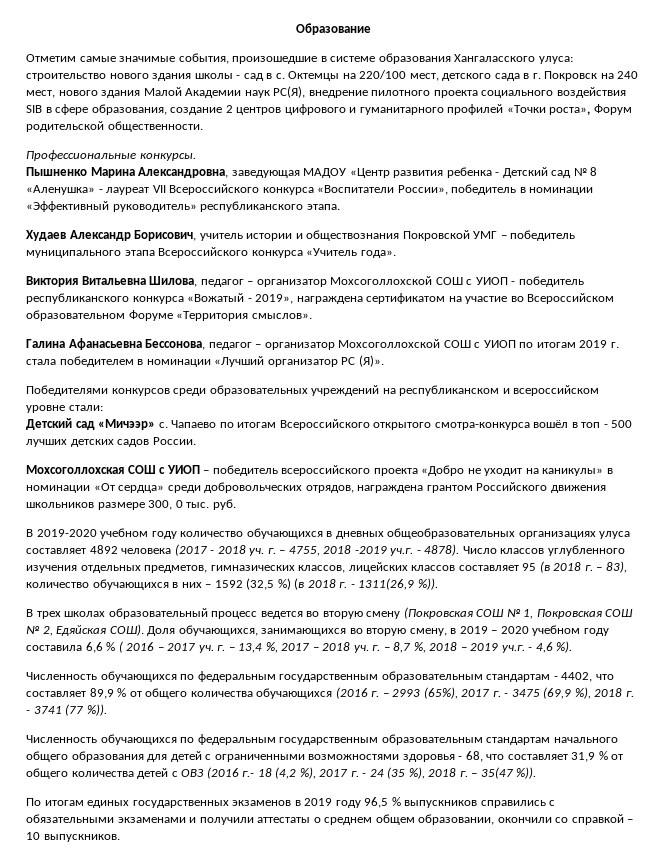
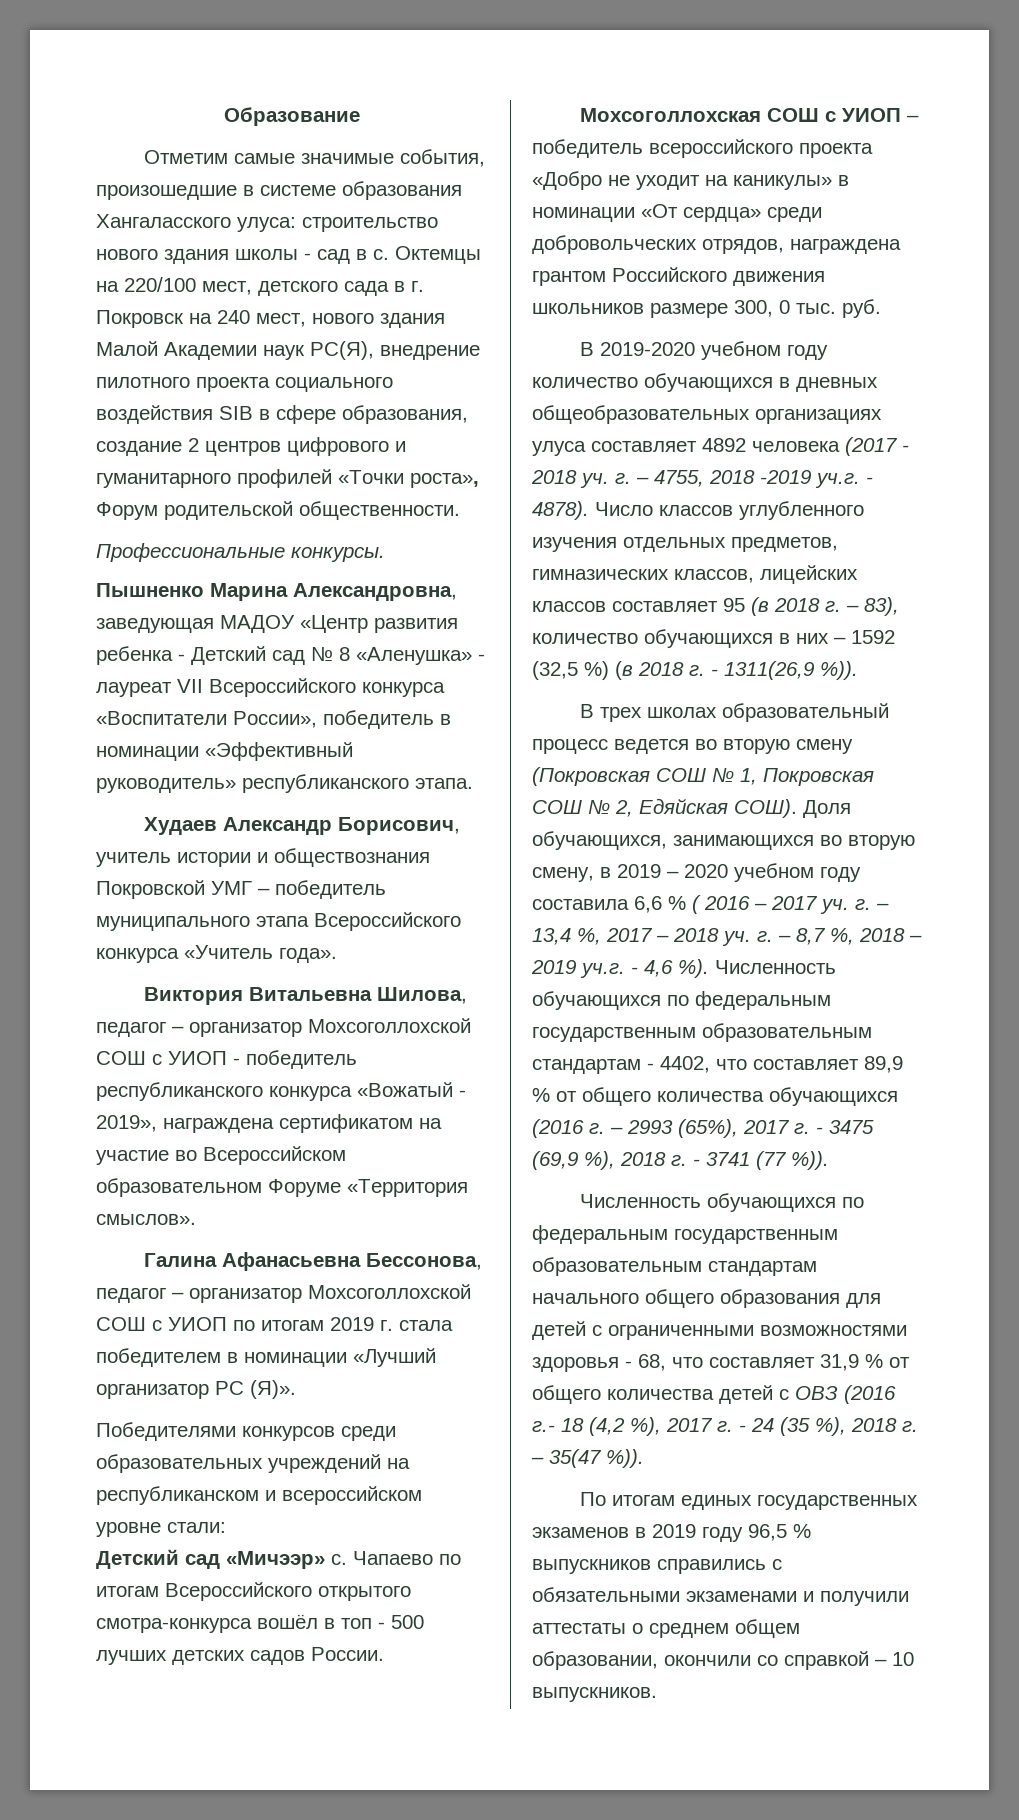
- Доля обучающихся, занимающихся во вторую смену, в 2019 – 2020 учебном году составила 6,6 % ( 2016 – 2017 уч. г. – 13,4 %, 2017 – 2018 уч. г. – 8,7 %, 2018 – 2019 уч.г. - 4,6 %).
- Численность обучающихся по федеральным государственным образовательным стандартам - 4402, что составляет 89,9 % от общего количества обучающихся (2016 г. – 2993 (65%), 2017 г. - 3475 (69,9 %), 2018 г. - 3741 (77 %)).
+ Доля обучающихся, занимающихся во вторую смену, в 2019 – 2020 учебном году составила 6,6 % ( 2016 – 2017 уч. г. – 13,4 %, 2017 – 2018 уч. г. – 8,7 %, 2018 – 2019 уч.г. - 4,6 %). Численность обучающихся по федеральным государственным образовательным стандартам - 4402, что составляет 89,9 % от общего количества обучающихся (2016 г. – 2993 (65%), 2017 г. - 3475 (69,9 %), 2018 г. - 3741 (77 %)).

